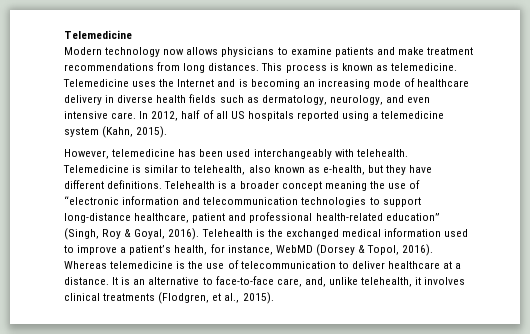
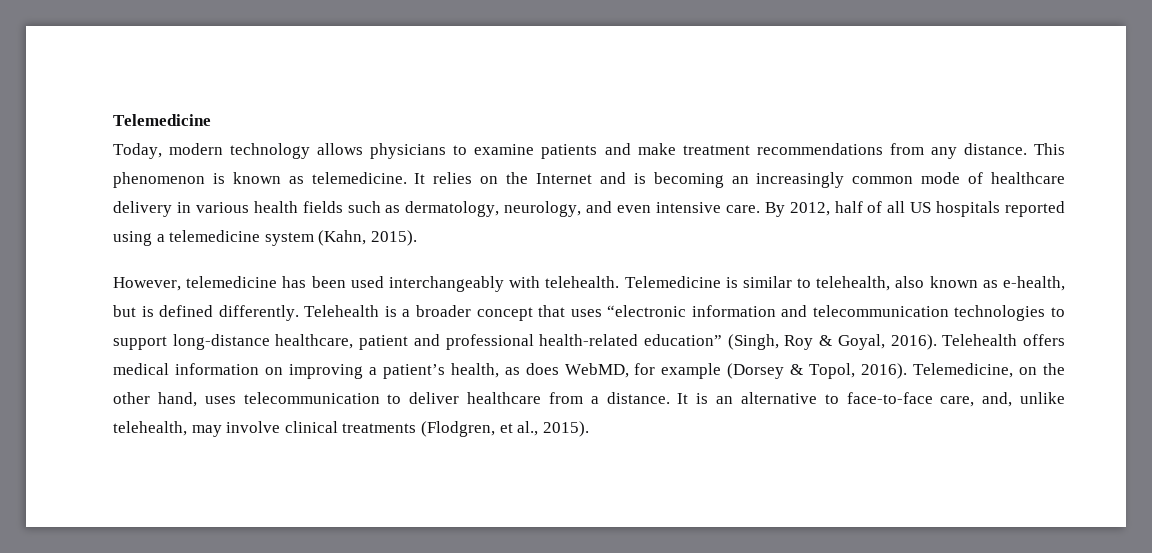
- Modern technology now allows physicians to examine patients and make treatment recommendations from long distances. This process is known as telemedicine.
+ Today, modern technology allows physicians to examine patients and make treatment recommendations from any distance. This phenomenon is known as telemedicine.
- Telemedicine uses the Internet and is becoming an increasing mode of healthcare delivery in diverse health fields such as dermatology, neurology, and even intensive care.
+ It relies on the Internet and is becoming an increasingly common mode of healthcare delivery in various health fields such as dermatology, neurology, and even intensive care.
- In 2012, half of all US hospitals reported using a telemedicine system (Kahn, 2015).
+ By 2012, half of all US hospitals reported using a telemedicine system (Kahn, 2015).
- Telemedicine is similar to telehealth, also known as e-health, but they have different definitions.
+ Telemedicine is similar to telehealth, also known as e-health, but is defined differently.
- Telehealth is a broader concept meaning the use of “electronic information and telecommunication technologies to support long-distance healthcare, patient and professional health-related education” (Singh, Roy & Goyal, 2016).
+ Telehealth is a broader concept that uses “electronic information and telecommunication technologies to support long-distance healthcare, patient and professional health-related education” (Singh, Roy & Goyal, 2016).
- Telehealth is the exchanged medical information used to improve a patient’s health, for instance, WebMD (Dorsey & Topol, 2016). Whereas telemedicine is the use of telecommunication to deliver healthcare at a distance.
+ Telehealth offers medical information on improving a patient’s health, as does WebMD, for example (Dorsey & Topol, 2016). Telemedicine, on the other hand, uses telecommunication to deliver healthcare from a distance.
- It is an alternative to face-to-face care, and, unlike telehealth, it involves clinical treatments (Flodgren, et al., 2015).
+ It is an alternative to face-to-face care, and, unlike telehealth, may involve clinical treatments (Flodgren, et al., 2015).

